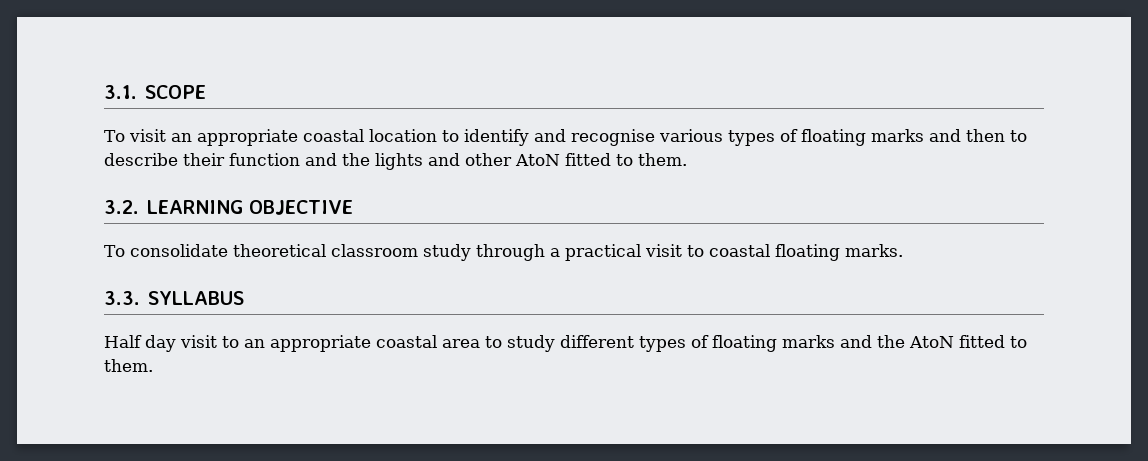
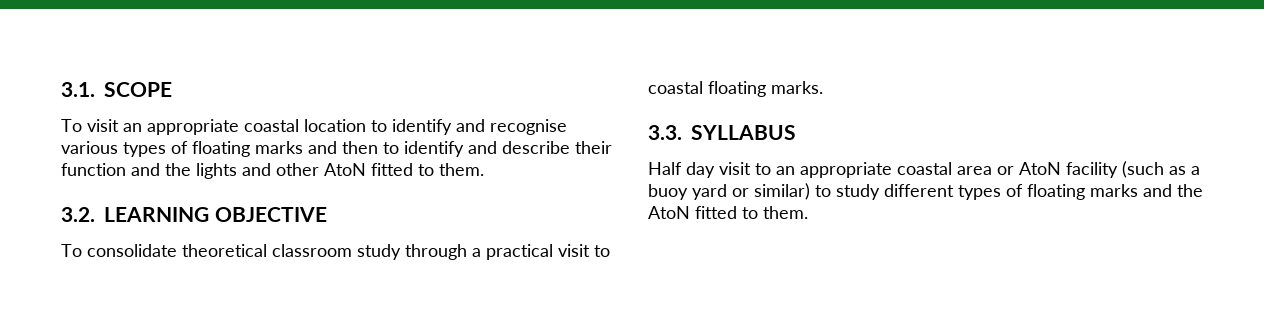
- To visit an appropriate coastal location to identify and recognise various types of floating marks and then to describe their function and the lights and other AtoN fitted to them.
+ To visit an appropriate coastal location to identify and recognise various types of floating marks and then to identify and describe their function and the lights and other AtoN fitted to them.
- Half day visit to an appropriate coastal area to study different types of floating marks and the AtoN fitted to them.
+ Half day visit to an appropriate coastal area or AtoN facility (such as a buoy yard or similar) to study different types of floating marks and the AtoN fitted to them.

